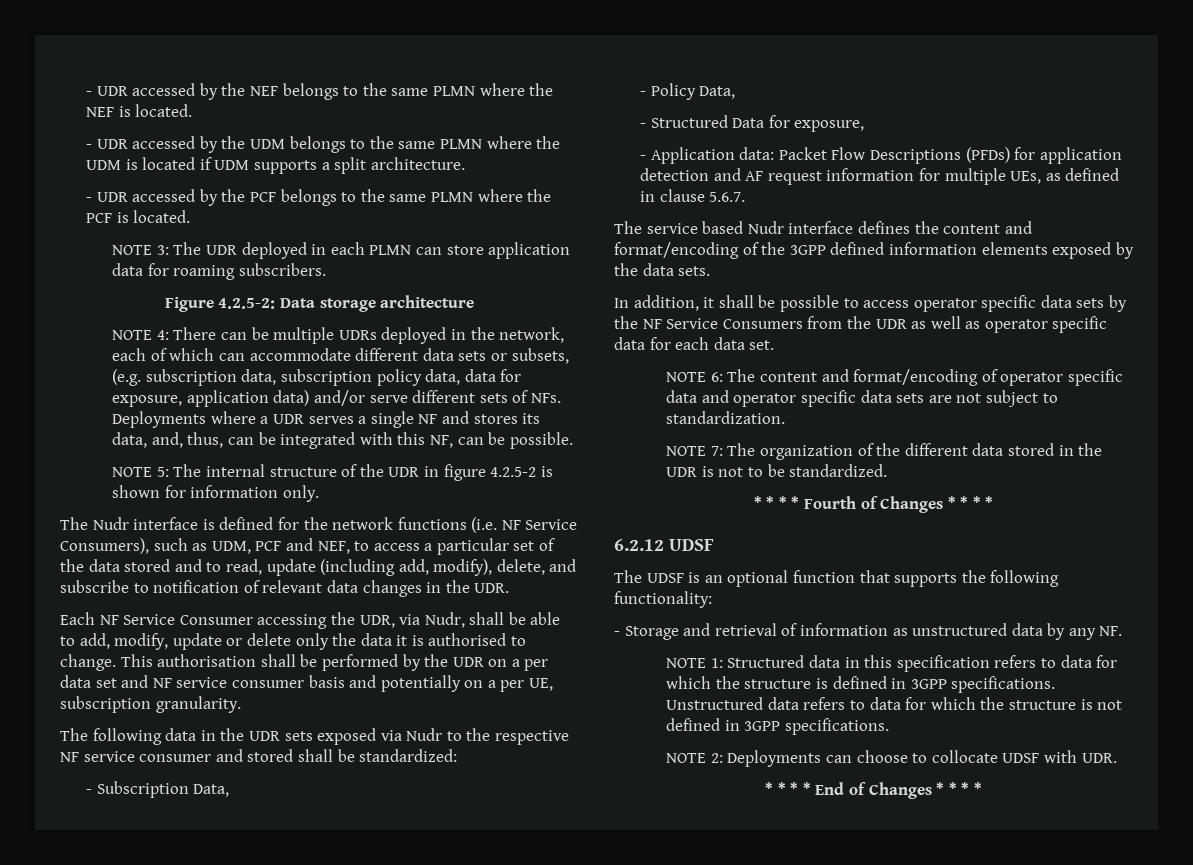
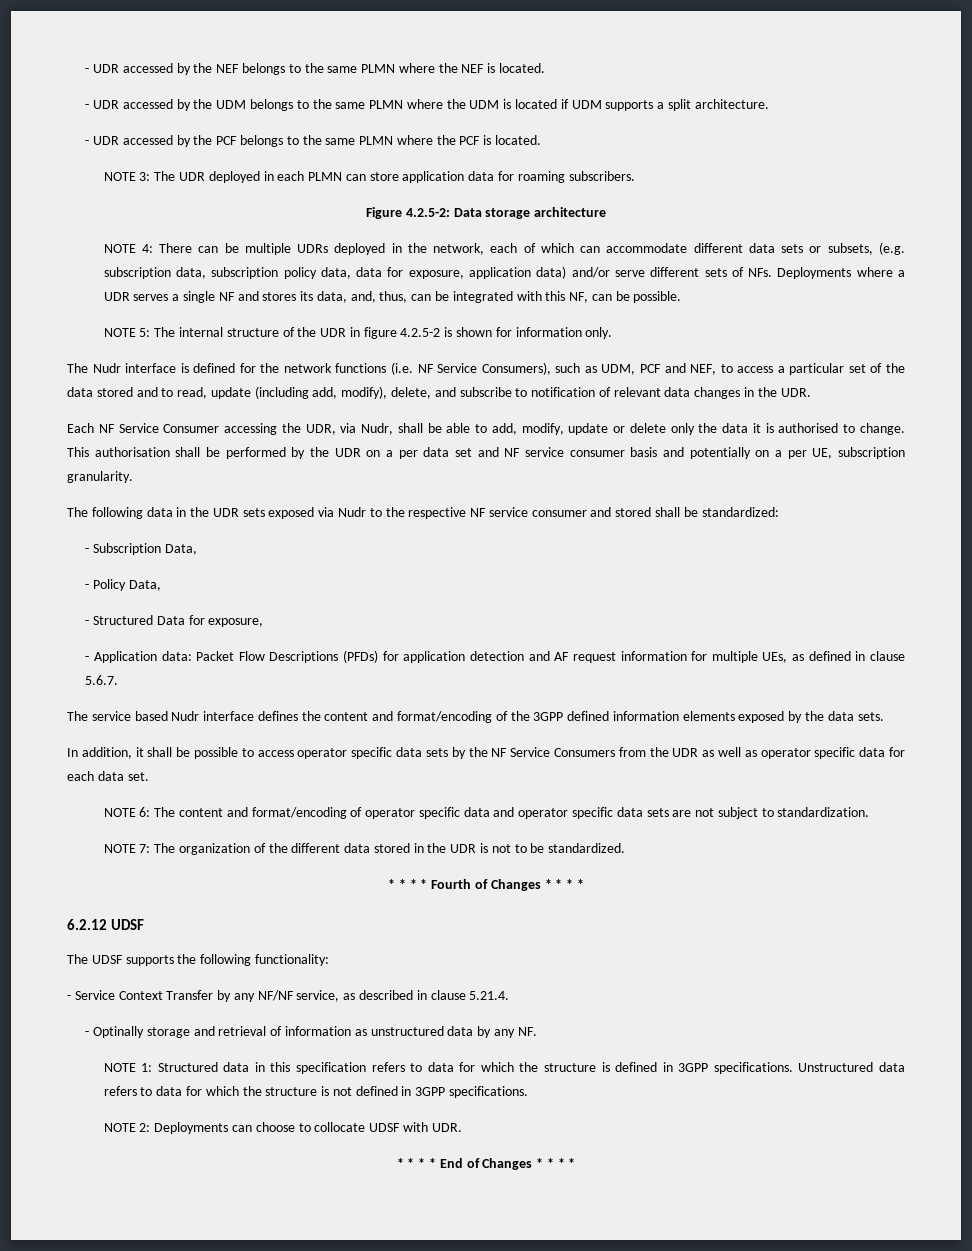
- The UDSF is an optional function that supports the following functionality:
+ The UDSF supports the following functionality:
- - Storage and retrieval of information as unstructured data by any NF.
+ - Service Context Transfer by any NF/NF service, as described in clause 5.21.4.
+ - Optinally storage and retrieval of information as unstructured data by any NF.

